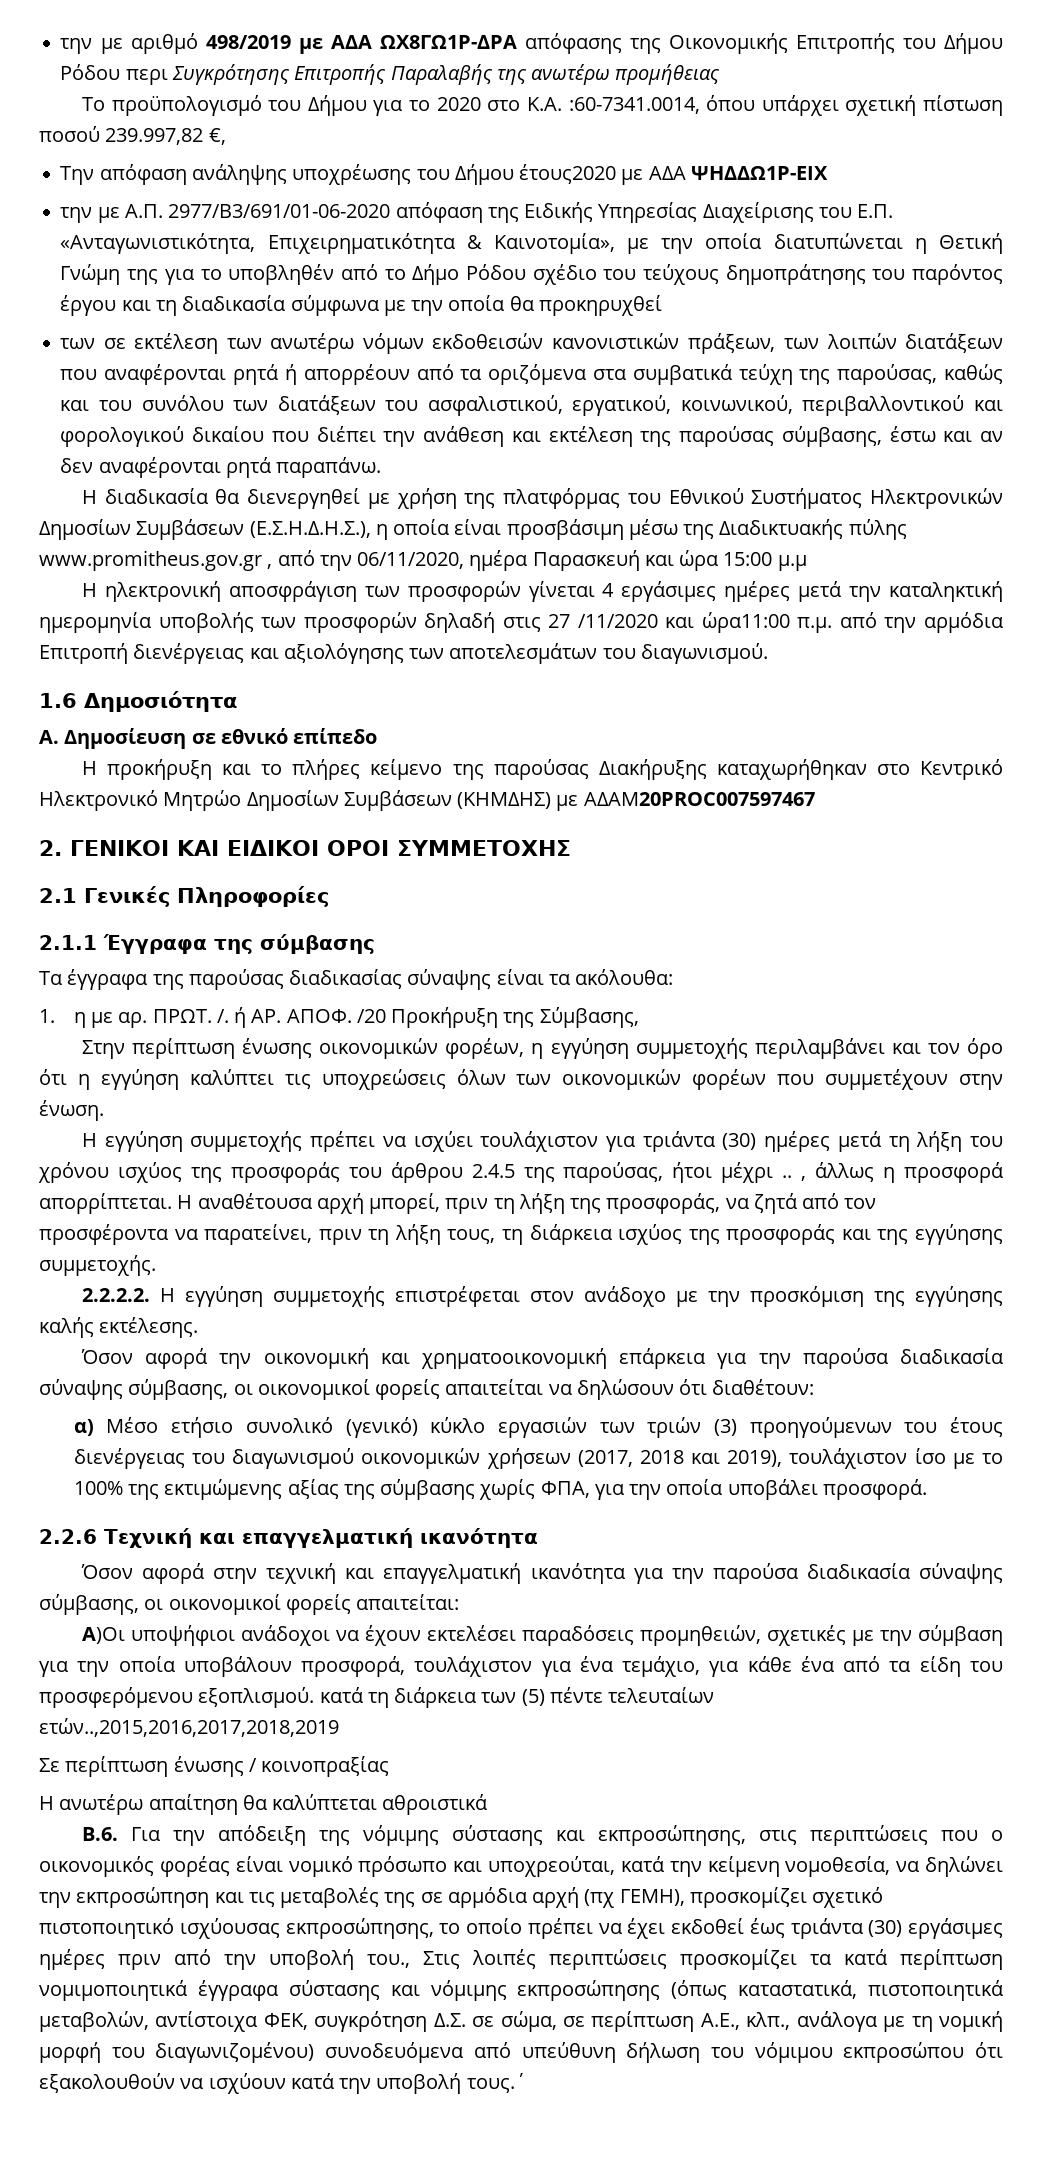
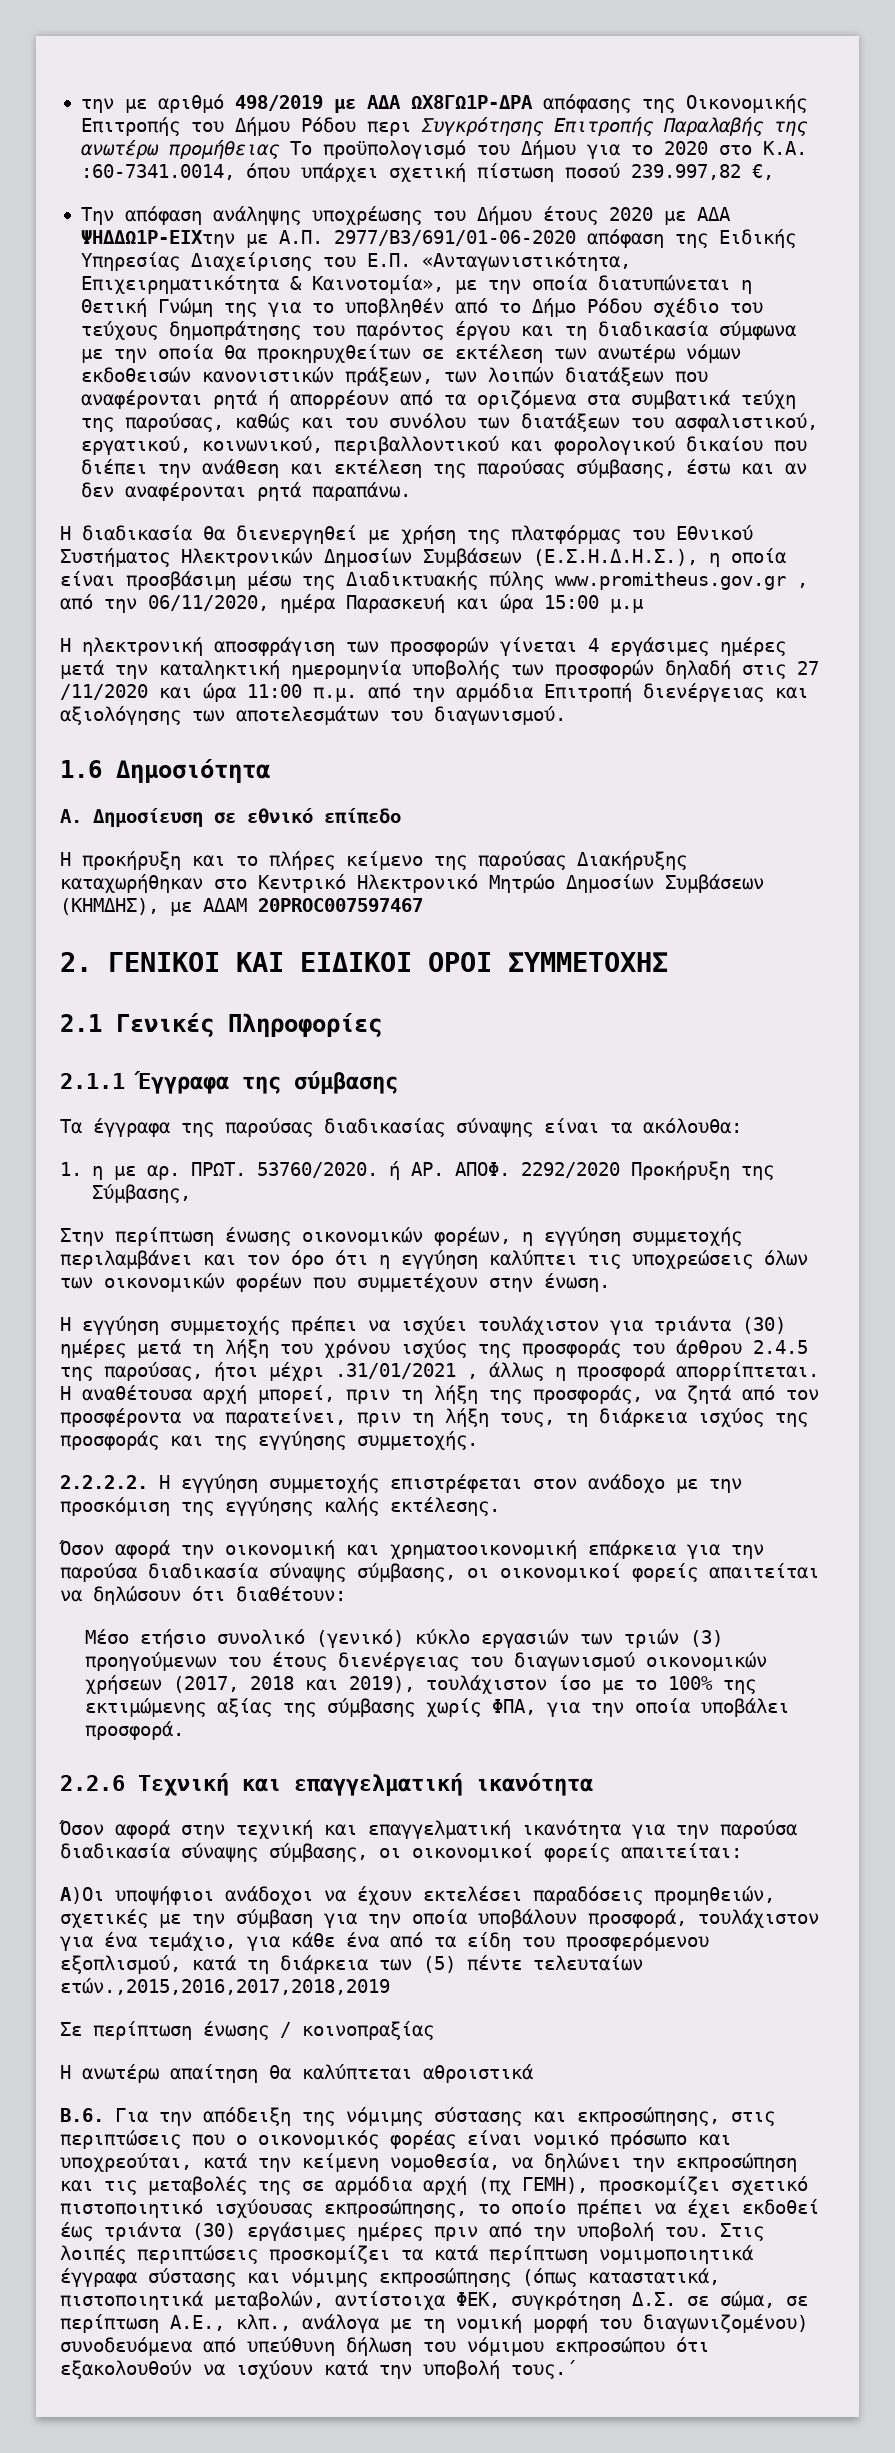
- την με αριθμό 498/2019 με ΑΔΑ ΩΧ8ΓΩ1Ρ-ΔΡΑ απόφασης της Οικονομικής Επιτροπής του Δήμου Ρόδου περι Συγκρότησης Επιτροπής Παραλαβής της ανωτέρω προμήθειας
- Το προϋπολογισμό του Δήμου για το 2020 στο Κ.Α. :60-7341.0014, όπου υπάρχει σχετική πίστωση ποσού 239.997,82 €,
+ την με αριθμό 498/2019 με ΑΔΑ ΩΧ8ΓΩ1Ρ-ΔΡΑ απόφασης της Οικονομικής Επιτροπής του Δήμου Ρόδου περι Συγκρότησης Επιτροπής Παραλαβής της ανωτέρω προμήθειας Το προϋπολογισμό του Δήμου για το 2020 στο Κ.Α. :60-7341.0014, όπου υπάρχει σχετική πίστωση ποσού 239.997,82 €,
- Την απόφαση ανάληψης υποχρέωσης του Δήμου έτους2020 με ΑΔΑ ΨΗΔΔΩ1Ρ-ΕΙΧ
- την με Α.Π. 2977/Β3/691/01-06-2020 απόφαση της Ειδικής Υπηρεσίας Διαχείρισης του Ε.Π. «Ανταγωνιστικότητα, Επιχειρηματικότητα & Καινοτομία», με την οποία διατυπώνεται η Θετική Γνώμη της για το υποβληθέν από το Δήμο Ρόδου σχέδιο του τεύχους δημοπράτησης του παρόντος έργου και τη διαδικασία σύμφωνα με την οποία θα προκηρυχθεί
- των σε εκτέλεση των ανωτέρω νόμων εκδοθεισών κανονιστικών πράξεων, των λοιπών διατάξεων που αναφέρονται ρητά ή απορρέουν από τα οριζόμενα στα συμβατικά τεύχη της παρούσας, καθώς και του συνόλου των διατάξεων του ασφαλιστικού, εργατικού, κοινωνικού, περιβαλλοντικού και φορολογικού δικαίου που διέπει την ανάθεση και εκτέλεση της παρούσας σύμβασης, έστω και αν δεν αναφέρονται ρητά παραπάνω.
+ Την απόφαση ανάληψης υποχρέωσης του Δήμου έτους 2020 με ΑΔΑ ΨΗΔΔΩ1Ρ-ΕΙΧτην με Α.Π. 2977/Β3/691/01-06-2020 απόφαση της Ειδικής Υπηρεσίας Διαχείρισης του Ε.Π. «Ανταγωνιστικότητα, Επιχειρηματικότητα & Καινοτομία», με την οποία διατυπώνεται η Θετική Γνώμη της για το υποβληθέν από το Δήμο Ρόδου σχέδιο του τεύχους δημοπράτησης του παρόντος έργου και τη διαδικασία σύμφωνα με την οποία θα προκηρυχθείτων σε εκτέλεση των ανωτέρω νόμων εκδοθεισών κανονιστικών πράξεων, των λοιπών διατάξεων που αναφέρονται ρητά ή απορρέουν από τα οριζόμενα στα συμβατικά τεύχη της παρούσας, καθώς και του συνόλου των διατάξεων του ασφαλιστικού, εργατικού, κοινωνικού, περιβαλλοντικού και φορολογικού δικαίου που διέπει την ανάθεση και εκτέλεση της παρούσας σύμβασης, έστω και αν δεν αναφέρονται ρητά παραπάνω.
- Η ηλεκτρονική αποσφράγιση των προσφορών γίνεται 4 εργάσιμες ημέρες μετά την καταληκτική ημερομηνία υποβολής των προσφορών δηλαδή στις 27 /11/2020 και ώρα11:00 π.μ. από την αρμόδια Επιτροπή διενέργειας και αξιολόγησης των αποτελεσμάτων του διαγωνισμού.
+ Η ηλεκτρονική αποσφράγιση των προσφορών γίνεται 4 εργάσιμες ημέρες μετά την καταληκτική ημερομηνία υποβολής των προσφορών δηλαδή στις 27 /11/2020 και ώρα 11:00 π.μ. από την αρμόδια Επιτροπή διενέργειας και αξιολόγησης των αποτελεσμάτων του διαγωνισμού.
- Η προκήρυξη και το πλήρες κείμενο της παρούσας Διακήρυξης καταχωρήθηκαν στο Κεντρικό Ηλεκτρονικό Μητρώο Δημοσίων Συμβάσεων (ΚΗΜΔΗΣ) με ΑΔΑΜ20PROC007597467
+ Η προκήρυξη και το πλήρες κείμενο της παρούσας Διακήρυξης καταχωρήθηκαν στο Κεντρικό Ηλεκτρονικό Μητρώο Δημοσίων Συμβάσεων (ΚΗΜΔΗΣ), με ΑΔΑΜ 20PROC007597467
- /. ή ΑΡ. ΑΠΟΦ.
+ 53760/2020. ή ΑΡ. ΑΠΟΦ.
- /20 Προκήρυξη της Σύμβασης,
+ 2292/2020 Προκήρυξη της Σύμβασης,
- Η εγγύηση συμμετοχής πρέπει να ισχύει τουλάχιστον για τριάντα (30) ημέρες μετά τη λήξη του χρόνου ισχύος της προσφοράς του άρθρου 2.4.5 της παρούσας, ήτοι μέχρι .. , άλλως η προσφορά απορρίπτεται.
+ Η εγγύηση συμμετοχής πρέπει να ισχύει τουλάχιστον για τριάντα (30) ημέρες μετά τη λήξη του χρόνου ισχύος της προσφοράς του άρθρου 2.4.5 της παρούσας, ήτοι μέχρι .31/01/2021 , άλλως η προσφορά απορρίπτεται.
- α) Μέσο ετήσιο συνολικό (γενικό) κύκλο εργασιών των τριών (3) προηγούμενων του έτους διενέργειας του διαγωνισμού οικονομικών χρήσεων (2017, 2018 και 2019), τουλάχιστον ίσο με το 100% της εκτιμώμενης αξίας της σύμβασης χωρίς ΦΠΑ, για την οποία υποβάλει προσφορά.
+ Μέσο ετήσιο συνολικό (γενικό) κύκλο εργασιών των τριών (3) προηγούμενων του έτους διενέργειας του διαγωνισμού οικονομικών χρήσεων (2017, 2018 και 2019), τουλάχιστον ίσο με το 100% της εκτιμώμενης αξίας της σύμβασης χωρίς ΦΠΑ, για την οποία υποβάλει προσφορά.
- Α)Οι υποψήφιοι ανάδοχοι να έχουν εκτελέσει παραδόσεις προμηθειών, σχετικές με την σύμβαση για την οποία υποβάλουν προσφορά, τουλάχιστον για ένα τεμάχιο, για κάθε ένα από τα είδη του προσφερόμενου εξοπλισμού. κατά τη διάρκεια των (5) πέντε τελευταίων ετών..,2015,2016,2017,2018,2019
+ Α)Οι υποψήφιοι ανάδοχοι να έχουν εκτελέσει παραδόσεις προμηθειών, σχετικές με την σύμβαση για την οποία υποβάλουν προσφορά, τουλάχιστον για ένα τεμάχιο, για κάθε ένα από τα είδη του προσφερόμενου εξοπλισμού, κατά τη διάρκεια των (5) πέντε τελευταίων ετών.,2015,2016,2017,2018,2019
- Β.6. Για την απόδειξη της νόμιμης σύστασης και εκπροσώπησης, στις περιπτώσεις που ο οικονομικός φορέας είναι νομικό πρόσωπο και υποχρεούται, κατά την κείμενη νομοθεσία, να δηλώνει την εκπροσώπηση και τις μεταβολές της σε αρμόδια αρχή (πχ ΓΕΜΗ), προσκομίζει σχετικό πιστοποιητικό ισχύουσας εκπροσώπησης, το οποίο πρέπει να έχει εκδοθεί έως τριάντα (30) εργάσιμες ημέρες πριν από την υποβολή του., Στις λοιπές περιπτώσεις προσκομίζει τα κατά περίπτωση νομιμοποιητικά έγγραφα σύστασης και νόμιμης εκπροσώπησης (όπως καταστατικά, πιστοποιητικά μεταβολών, αντίστοιχα ΦΕΚ, συγκρότηση Δ.Σ. σε σώμα, σε περίπτωση Α.Ε., κλπ., ανάλογα με τη νομική μορφή του διαγωνιζομένου) συνοδευόμενα από υπεύθυνη δήλωση του νόμιμου εκπροσώπου ότι εξακολουθούν να ισχύουν κατά την υποβολή τους.΄
+ Β.6. Για την απόδειξη της νόμιμης σύστασης και εκπροσώπησης, στις περιπτώσεις που ο οικονομικός φορέας είναι νομικό πρόσωπο και υποχρεούται, κατά την κείμενη νομοθεσία, να δηλώνει την εκπροσώπηση και τις μεταβολές της σε αρμόδια αρχή (πχ ΓΕΜΗ), προσκομίζει σχετικό πιστοποιητικό ισχύουσας εκπροσώπησης, το οποίο πρέπει να έχει εκδοθεί έως τριάντα (30) εργάσιμες ημέρες πριν από την υποβολή του. Στις λοιπές περιπτώσεις προσκομίζει τα κατά περίπτωση νομιμοποιητικά έγγραφα σύστασης και νόμιμης εκπροσώπησης (όπως καταστατικά, πιστοποιητικά μεταβολών, αντίστοιχα ΦΕΚ, συγκρότηση Δ.Σ. σε σώμα, σε περίπτωση Α.Ε., κλπ., ανάλογα με τη νομική μορφή του διαγωνιζομένου) συνοδευόμενα από υπεύθυνη δήλωση του νόμιμου εκπροσώπου ότι εξακολουθούν να ισχύουν κατά την υποβολή τους.΄

